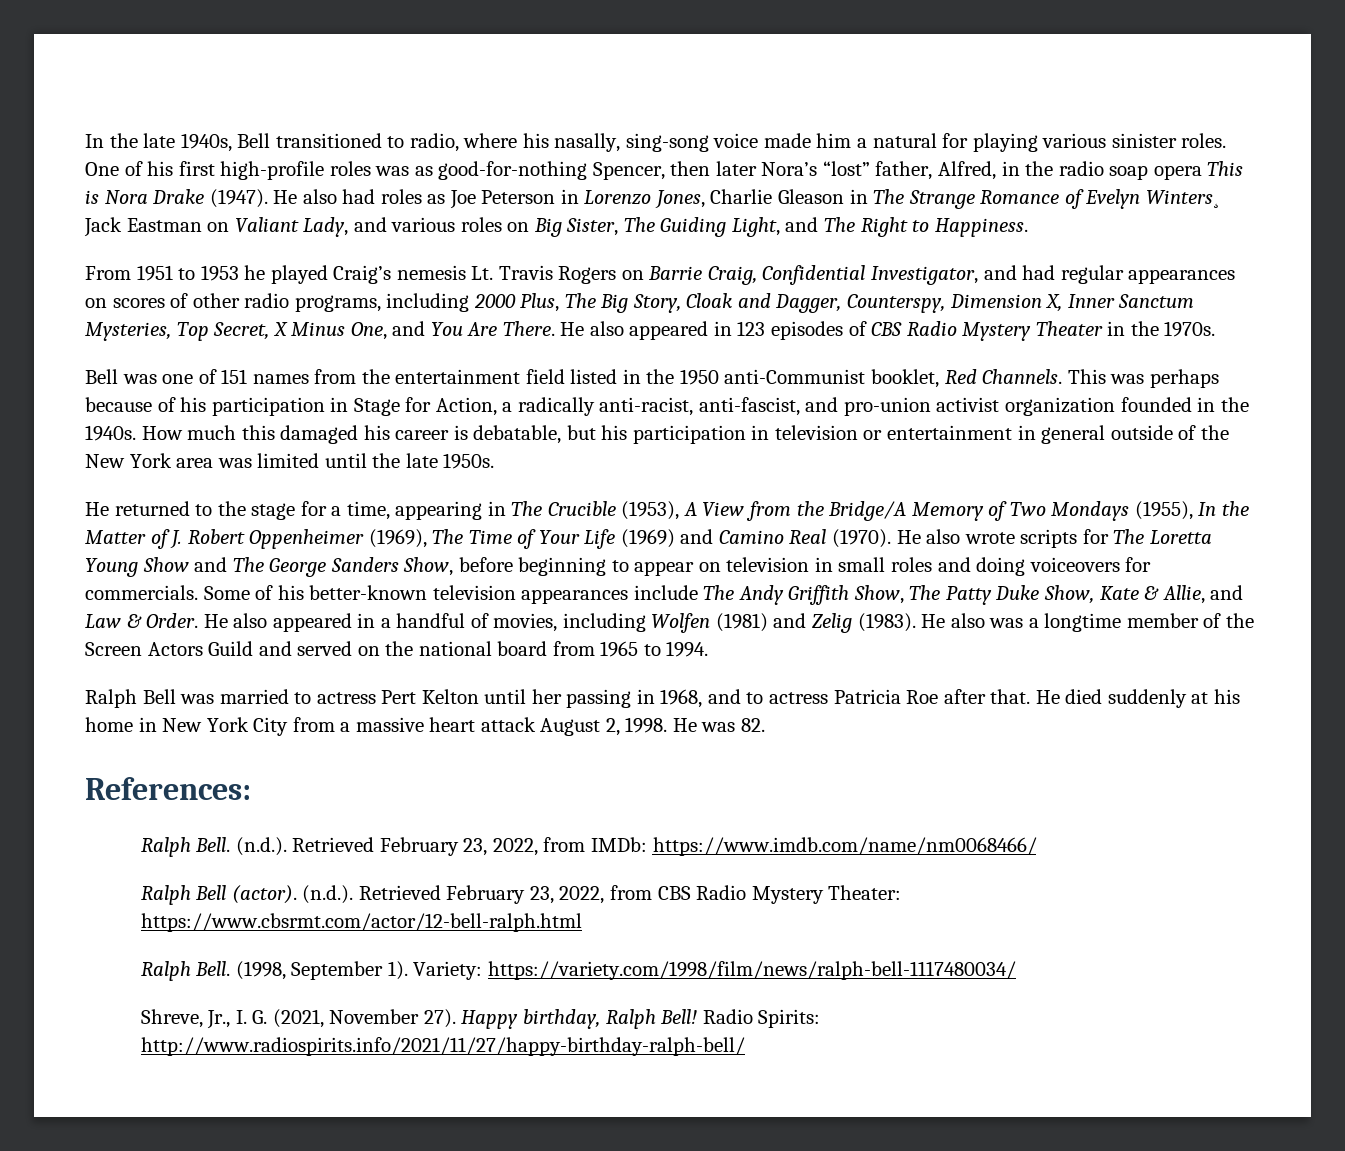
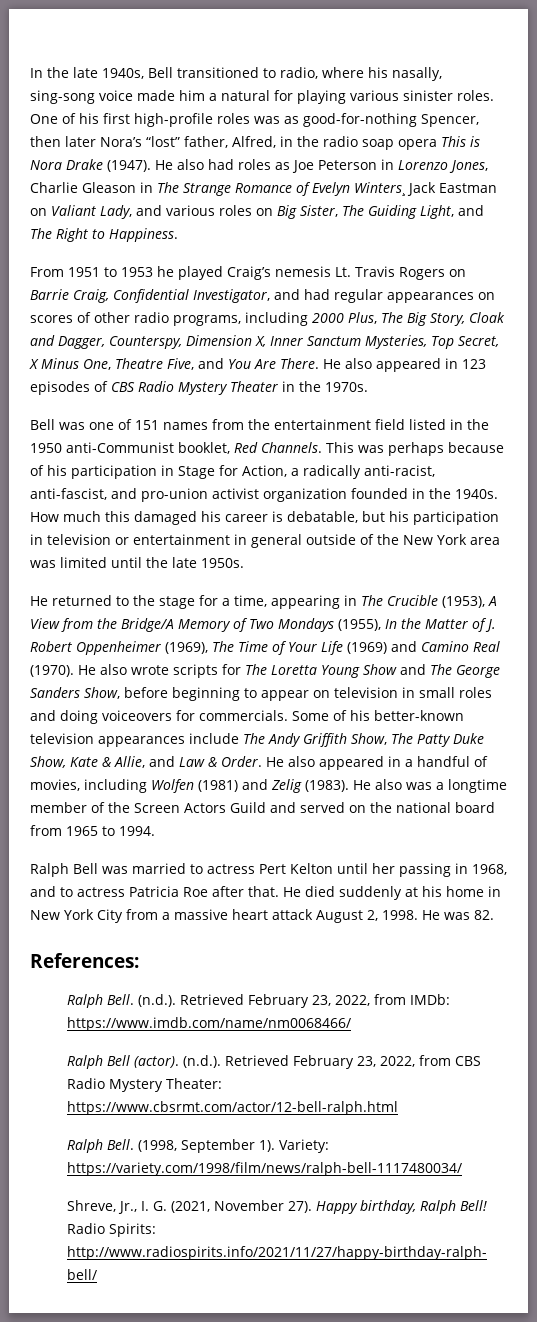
- From 1951 to 1953 he played Craig’s nemesis Lt. Travis Rogers on Barrie Craig, Confidential Investigator, and had regular appearances on scores of other radio programs, including 2000 Plus, The Big Story, Cloak and Dagger, Counterspy, Dimension X, Inner Sanctum Mysteries, Top Secret, X Minus One, and You Are There.
+ From 1951 to 1953 he played Craig’s nemesis Lt. Travis Rogers on Barrie Craig, Confidential Investigator, and had regular appearances on scores of other radio programs, including 2000 Plus, The Big Story, Cloak and Dagger, Counterspy, Dimension X, Inner Sanctum Mysteries, Top Secret, X Minus One, Theatre Five, and You Are There.

